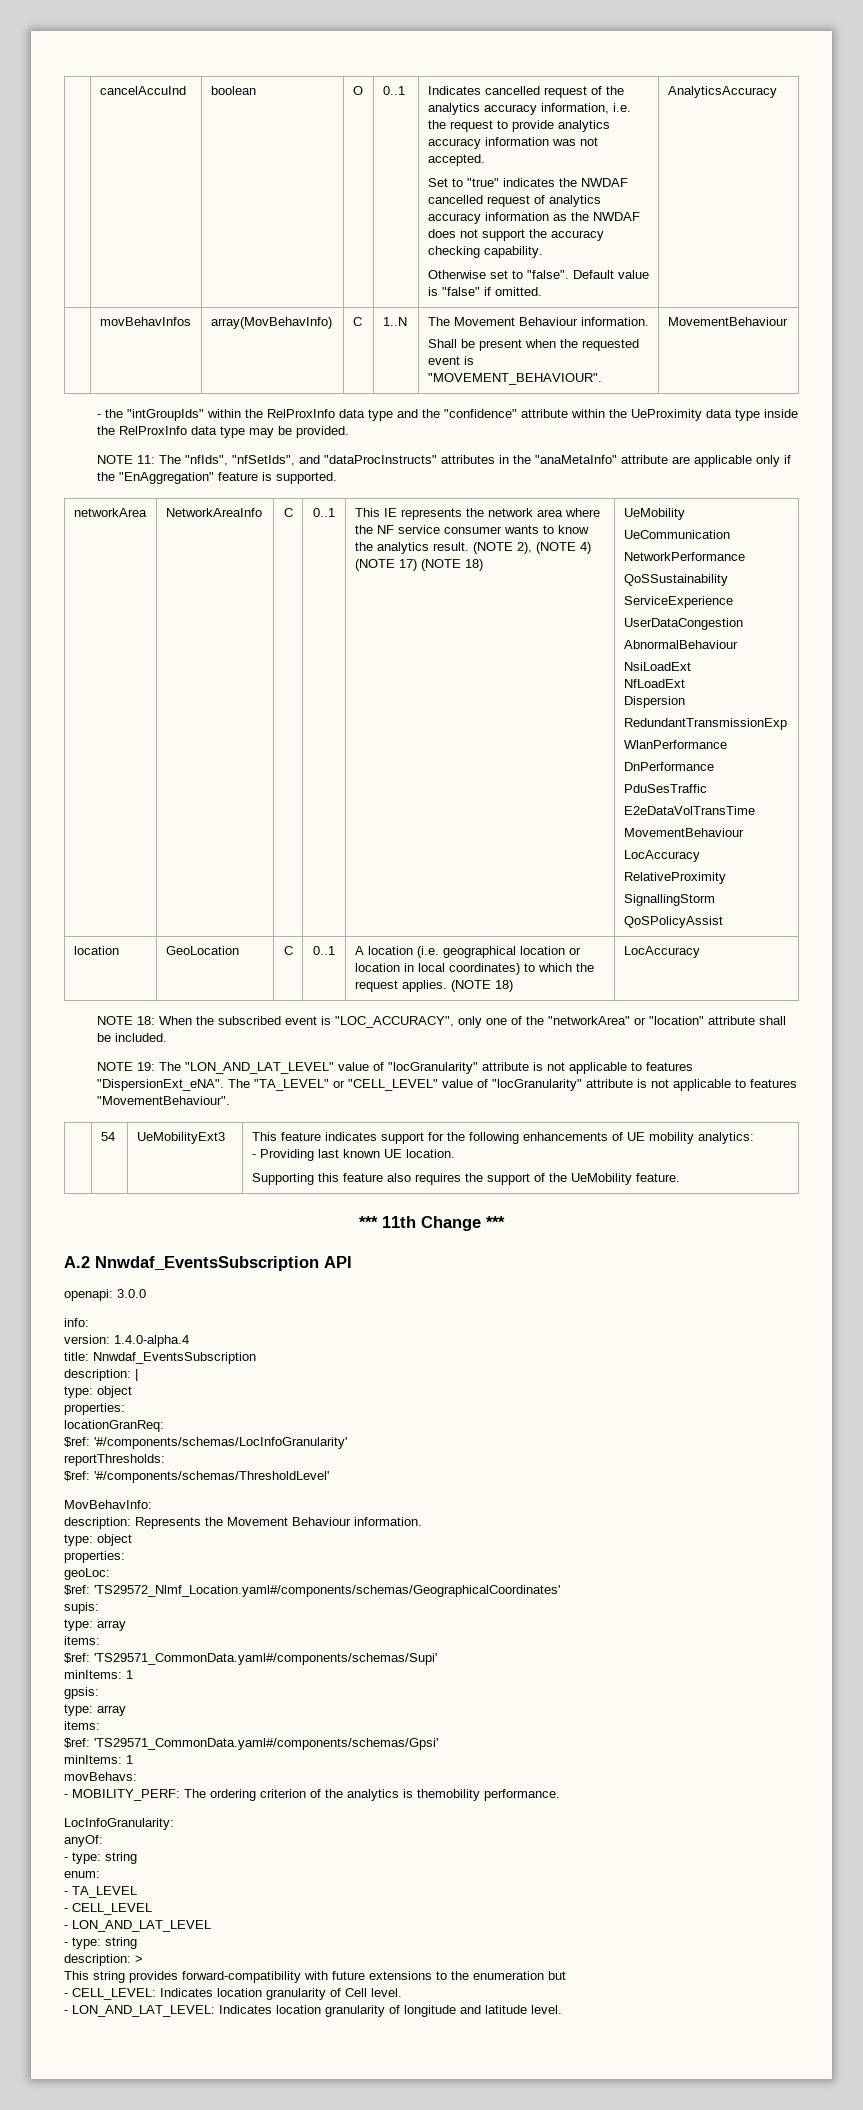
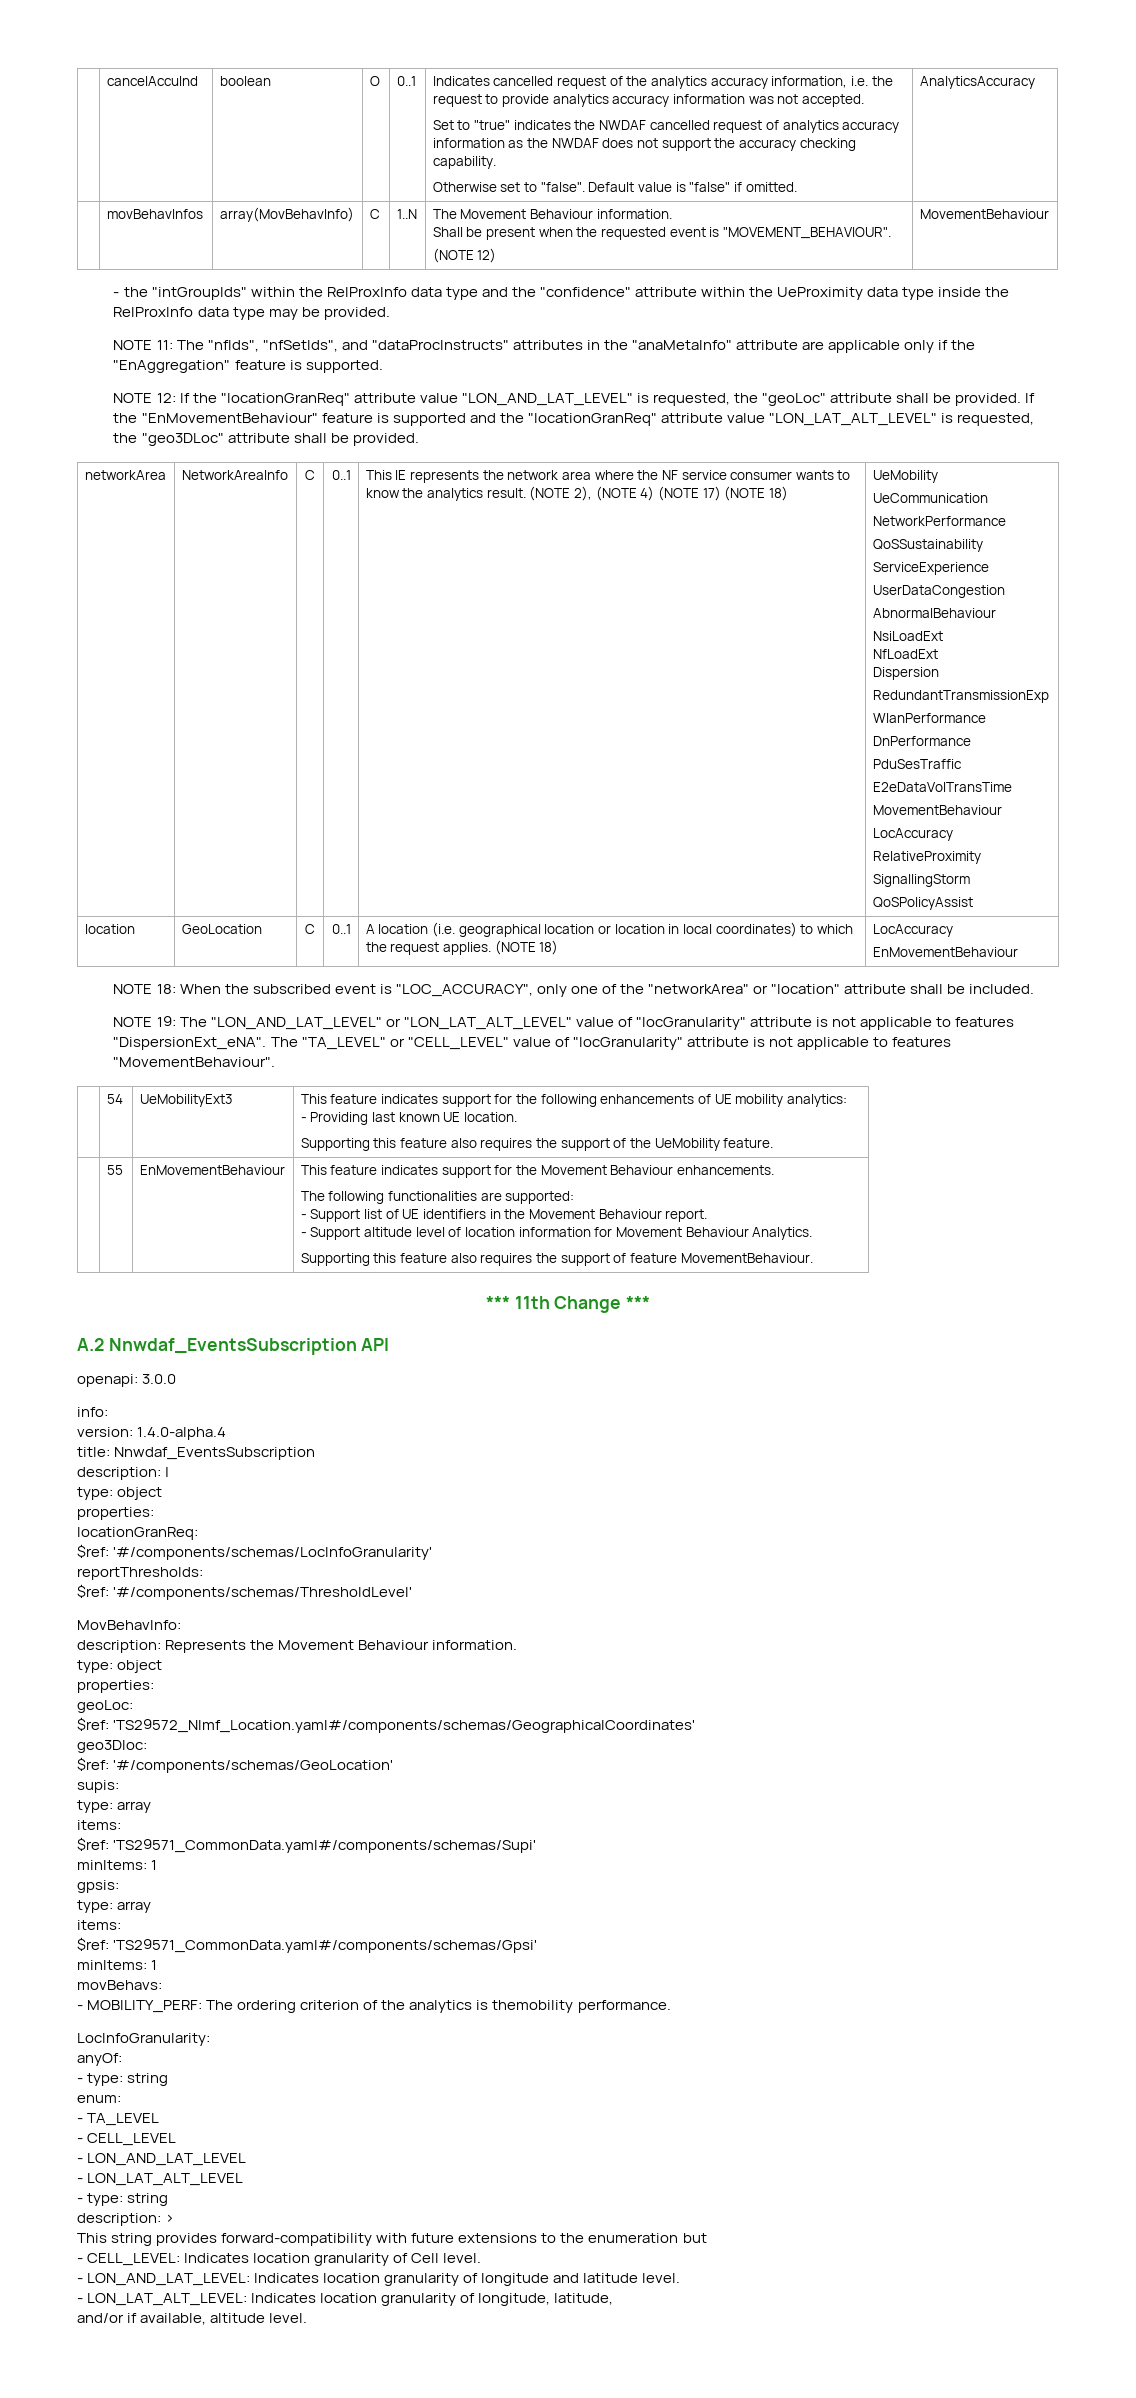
  | movBehavInfos | array(MovBehavInfo) | C | 1..N | The Movement Behaviour information.
- Shall be present when the requested event is "MOVEMENT_BEHAVIOUR". | MovementBehaviour
+ Shall be present when the requested event is "MOVEMENT_BEHAVIOUR".
+ (NOTE 12) | MovementBehaviour
+ NOTE 12: If the "locationGranReq" attribute value "LON_AND_LAT_LEVEL" is requested, the "geoLoc" attribute shall be provided. If the "EnMovementBehaviour" feature is supported and the "locationGranReq" attribute value "LON_LAT_ALT_LEVEL" is requested, the "geo3DLoc" attribute shall be provided.
  location | GeoLocation | C | 0..1 | A location (i.e. geographical location or location in local coordinates) to which the request applies. (NOTE 18) | LocAccuracy
+ EnMovementBehaviour
- NOTE 19: The "LON_AND_LAT_LEVEL" value of "locGranularity" attribute is not applicable to features "DispersionExt_eNA".
+ NOTE 19: The "LON_AND_LAT_LEVEL" or "LON_LAT_ALT_LEVEL" value of "locGranularity" attribute is not applicable to features "DispersionExt_eNA".
+ 55 | EnMovementBehaviour | This feature indicates support for the Movement Behaviour enhancements.
+ The following functionalities are supported:
+ - Support list of UE identifiers in the Movement Behaviour report.
+ - Support altitude level of location information for Movement Behaviour Analytics.
+ Supporting this feature also requires the support of feature MovementBehaviour.
+ geo3Dloc:
+ $ref: '#/components/schemas/GeoLocation'
+ - LON_LAT_ALT_LEVEL
+ - LON_LAT_ALT_LEVEL: Indicates location granularity of longitude, latitude,
+ and/or if available, altitude level.

